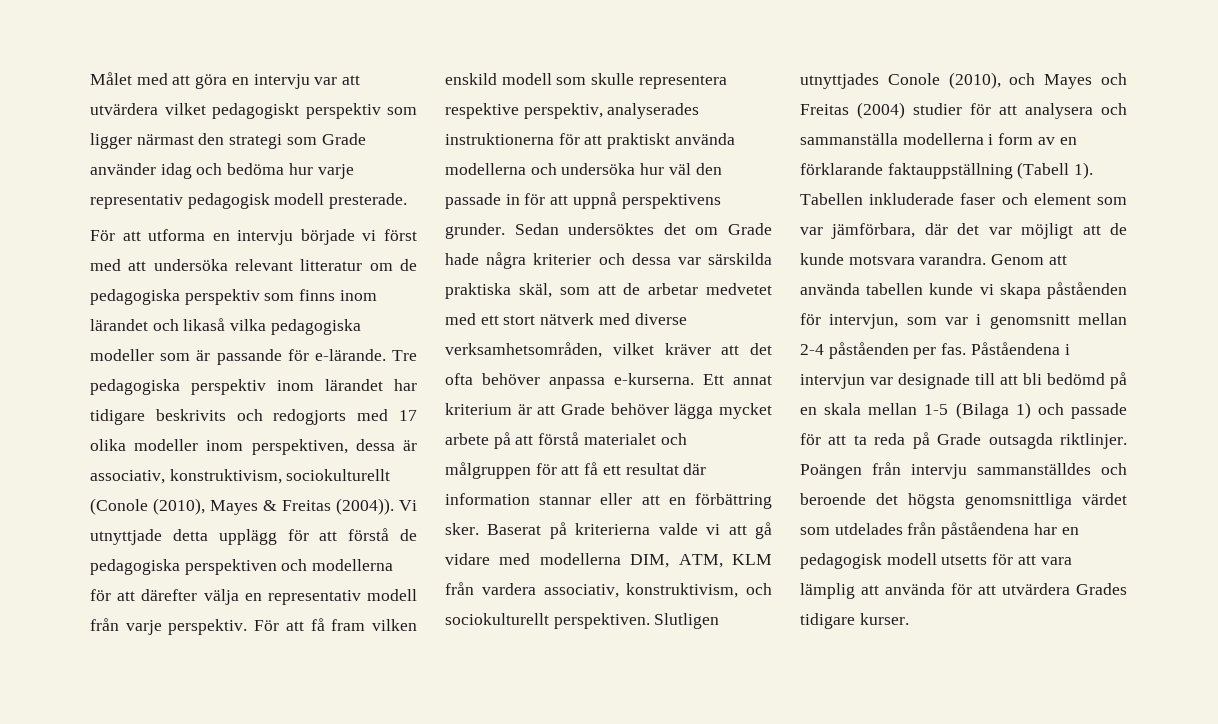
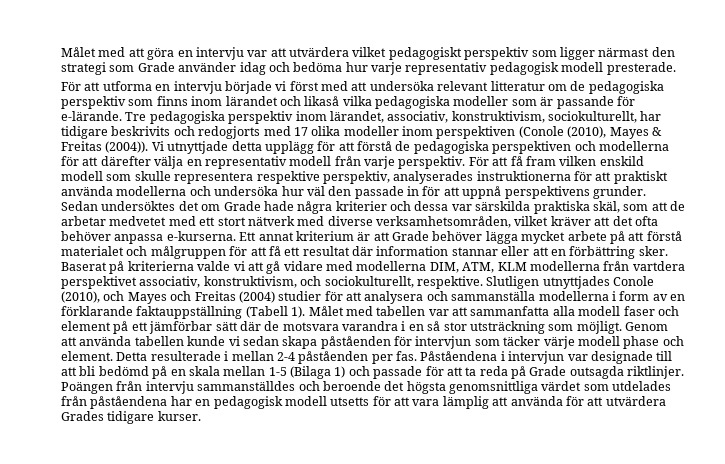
- Tre pedagogiska perspektiv inom lärandet har tidigare beskrivits och redogjorts med 17 olika modeller inom perspektiven, dessa är associativ, konstruktivism, sociokulturellt (Conole (2010), Mayes & Freitas (2004)).
+ Tre pedagogiska perspektiv inom lärandet, associativ, konstruktivism, sociokulturellt, har tidigare beskrivits och redogjorts med 17 olika modeller inom perspektiven (Conole (2010), Mayes & Freitas (2004)).
- Baserat på kriterierna valde vi att gå vidare med modellerna DIM, ATM, KLM från vardera associativ, konstruktivism, och sociokulturellt perspektiven.
+ Baserat på kriterierna valde vi att gå vidare med modellerna DIM, ATM, KLM modellerna från vartdera perspektivet associativ, konstruktivism, och sociokulturellt, respektive.
- Tabellen inkluderade faser och element som var jämförbara, där det var möjligt att de kunde motsvara varandra.
+ Målet med tabellen var att sammanfatta alla modell faser och element på ett jämförbar sätt där de motsvara varandra i en så stor utsträckning som möjligt.
- Genom att använda tabellen kunde vi skapa påståenden för intervjun, som var i genomsnitt mellan 2-4 påståenden per fas.
+ Genom att använda tabellen kunde vi sedan skapa påståenden för intervjun som täcker värje modell phase och element. Detta resulterade i mellan 2-4 påståenden per fas.

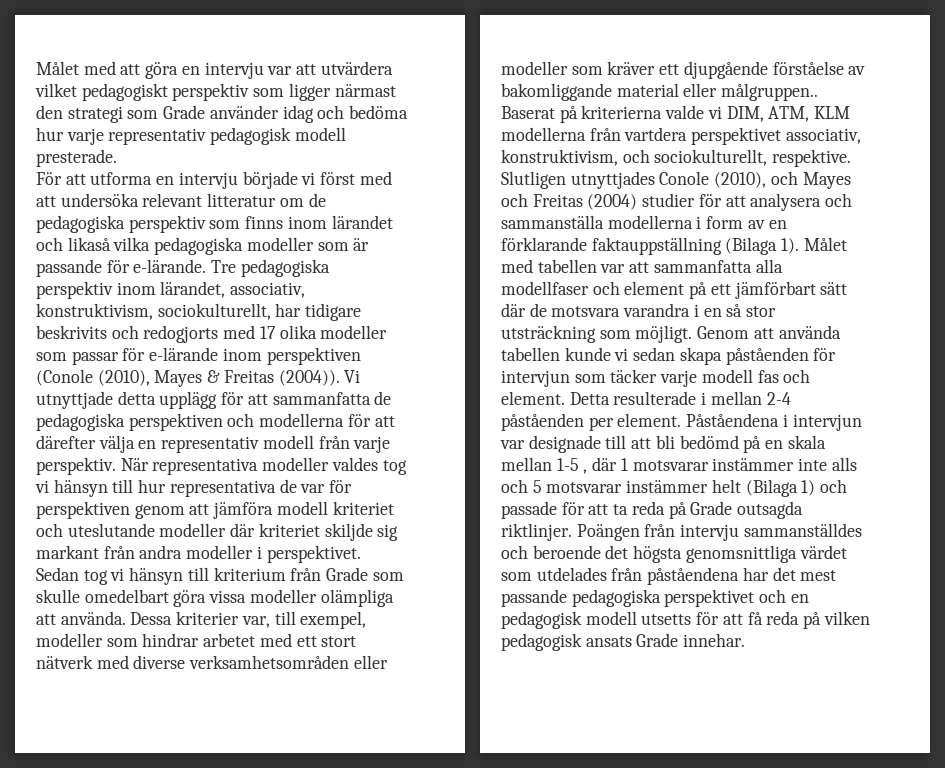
- Tre pedagogiska perspektiv inom lärandet, associativ, konstruktivism, sociokulturellt, har tidigare beskrivits och redogjorts med 17 olika modeller inom perspektiven (Conole (2010), Mayes & Freitas (2004)).
+ Tre pedagogiska perspektiv inom lärandet, associativ, konstruktivism, sociokulturellt, har tidigare beskrivits och redogjorts med 17 olika modeller som passar för e-lärande inom perspektiven (Conole (2010), Mayes & Freitas (2004)).
- Vi utnyttjade detta upplägg för att förstå de pedagogiska perspektiven och modellerna för att därefter välja en representativ modell från varje perspektiv.
+ Vi utnyttjade detta upplägg för att sammanfatta de pedagogiska perspektiven och modellerna för att därefter välja en representativ modell från varje perspektiv.
- För att få fram vilken enskild modell som skulle representera respektive perspektiv, analyserades instruktionerna för att praktiskt använda modellerna och undersöka hur väl den passade in för att uppnå perspektivens grunder. Sedan undersöktes det om Grade hade några kriterier och dessa var särskilda praktiska skäl, som att de arbetar medvetet med ett stort nätverk med diverse verksamhetsområden, vilket kräver att det ofta behöver anpassa e-kurserna. Ett annat kriterium är att Grade behöver lägga mycket arbete på att förstå materialet och målgruppen för att få ett resultat där information stannar eller att en förbättring sker.
+ När representativa modeller valdes tog vi hänsyn till hur representativa de var för perspektiven genom att jämföra modell kriteriet och uteslutande modeller där kriteriet skiljde sig markant från andra modeller i perspektivet. Sedan tog vi hänsyn till kriterium från Grade som skulle omedelbart göra vissa modeller olämpliga att använda. Dessa kriterier var, till exempel, modeller som hindrar arbetet med ett stort nätverk med diverse verksamhetsområden eller modeller som kräver ett djupgående förståelse av bakomliggande material eller målgruppen..
- Baserat på kriterierna valde vi att gå vidare med modellerna DIM, ATM, KLM modellerna från vartdera perspektivet associativ, konstruktivism, och sociokulturellt, respektive.
+ Baserat på kriterierna valde vi DIM, ATM, KLM modellerna från vartdera perspektivet associativ, konstruktivism, och sociokulturellt, respektive.
- Slutligen utnyttjades Conole (2010), och Mayes och Freitas (2004) studier för att analysera och sammanställa modellerna i form av en förklarande faktauppställning (Tabell 1).
+ Slutligen utnyttjades Conole (2010), och Mayes och Freitas (2004) studier för att analysera och sammanställa modellerna i form av en förklarande faktauppställning (Bilaga 1).
- Målet med tabellen var att sammanfatta alla modell faser och element på ett jämförbar sätt där de motsvara varandra i en så stor utsträckning som möjligt.
+ Målet med tabellen var att sammanfatta alla modellfaser och element på ett jämförbart sätt där de motsvara varandra i en så stor utsträckning som möjligt.
- Genom att använda tabellen kunde vi sedan skapa påståenden för intervjun som täcker värje modell phase och element.
+ Genom att använda tabellen kunde vi sedan skapa påståenden för intervjun som täcker varje modell fas och element.
- Detta resulterade i mellan 2-4 påståenden per fas.
+ Detta resulterade i mellan 2-4 påståenden per element.
- Påståendena i intervjun var designade till att bli bedömd på en skala mellan 1-5 (Bilaga 1) och passade för att ta reda på Grade outsagda riktlinjer.
+ Påståendena i intervjun var designade till att bli bedömd på en skala mellan 1-5 , där 1 motsvarar instämmer inte alls och 5 motsvarar instämmer helt (Bilaga 1) och passade för att ta reda på Grade outsagda riktlinjer.
- Poängen från intervju sammanställdes och beroende det högsta genomsnittliga värdet som utdelades från påståendena har en pedagogisk modell utsetts för att vara lämplig att använda för att utvärdera Grades tidigare kurser.
+ Poängen från intervju sammanställdes och beroende det högsta genomsnittliga värdet som utdelades från påståendena har det mest passande pedagogiska perspektivet och en pedagogisk modell utsetts för att få reda på vilken pedagogisk ansats Grade innehar.

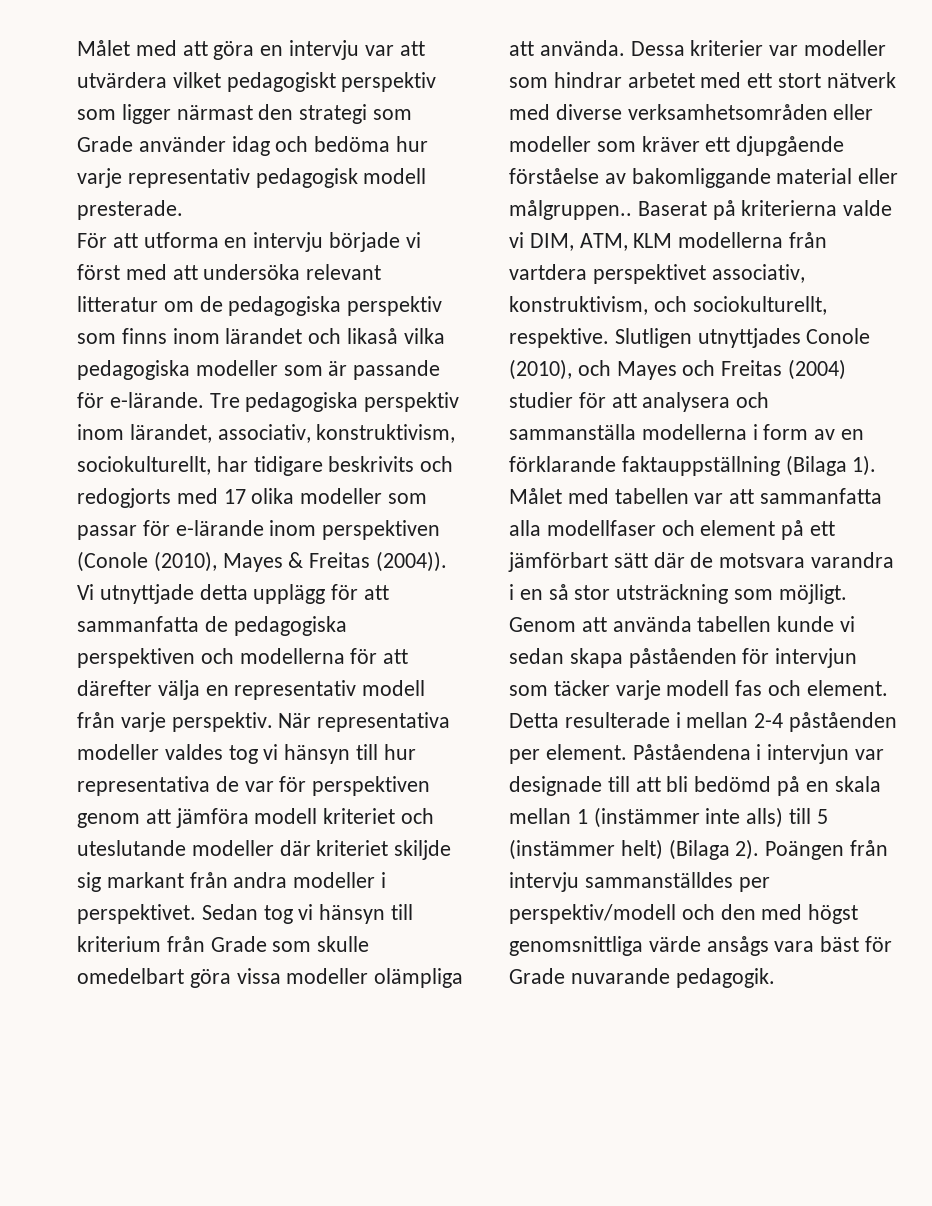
- Dessa kriterier var, till exempel, modeller som hindrar arbetet med ett stort nätverk med diverse verksamhetsområden eller modeller som kräver ett djupgående förståelse av bakomliggande material eller målgruppen..
+ Dessa kriterier var modeller som hindrar arbetet med ett stort nätverk med diverse verksamhetsområden eller modeller som kräver ett djupgående förståelse av bakomliggande material eller målgruppen..
- Påståendena i intervjun var designade till att bli bedömd på en skala mellan 1-5 , där 1 motsvarar instämmer inte alls och 5 motsvarar instämmer helt (Bilaga 1) och passade för att ta reda på Grade outsagda riktlinjer. Poängen från intervju sammanställdes och beroende det högsta genomsnittliga värdet som utdelades från påståendena har det mest passande pedagogiska perspektivet och en pedagogisk modell utsetts för att få reda på vilken pedagogisk ansats Grade innehar.
+ Påståendena i intervjun var designade till att bli bedömd på en skala mellan 1 (instämmer inte alls) till 5 (instämmer helt) (Bilaga 2). Poängen från intervju sammanställdes per perspektiv/modell och den med högst genomsnittliga värde ansågs vara bäst för Grade nuvarande pedagogik.

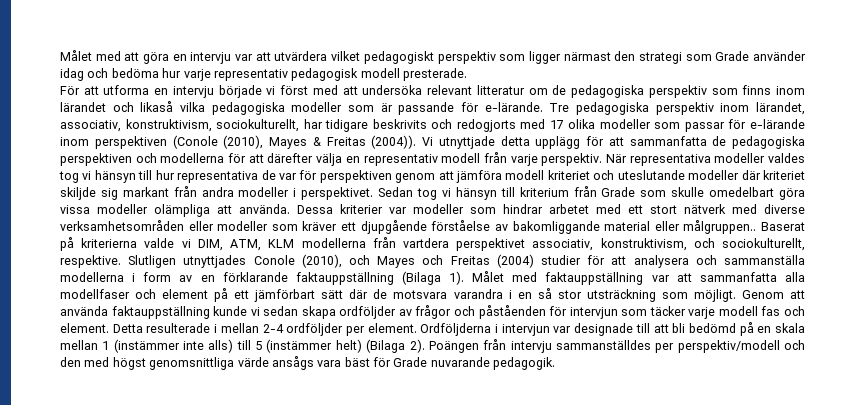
- Målet med tabellen var att sammanfatta alla modellfaser och element på ett jämförbart sätt där de motsvara varandra i en så stor utsträckning som möjligt.
+ Målet med faktauppställning var att sammanfatta alla modellfaser och element på ett jämförbart sätt där de motsvara varandra i en så stor utsträckning som möjligt.
- Genom att använda tabellen kunde vi sedan skapa påståenden för intervjun som täcker varje modell fas och element.
+ Genom att använda faktauppställning kunde vi sedan skapa ordföljder av frågor och påståenden för intervjun som täcker varje modell fas och element.
- Detta resulterade i mellan 2-4 påståenden per element.
+ Detta resulterade i mellan 2-4 ordföljder per element.
- Påståendena i intervjun var designade till att bli bedömd på en skala mellan 1 (instämmer inte alls) till 5 (instämmer helt) (Bilaga 2).
+ Ordföljderna i intervjun var designade till att bli bedömd på en skala mellan 1 (instämmer inte alls) till 5 (instämmer helt) (Bilaga 2).

